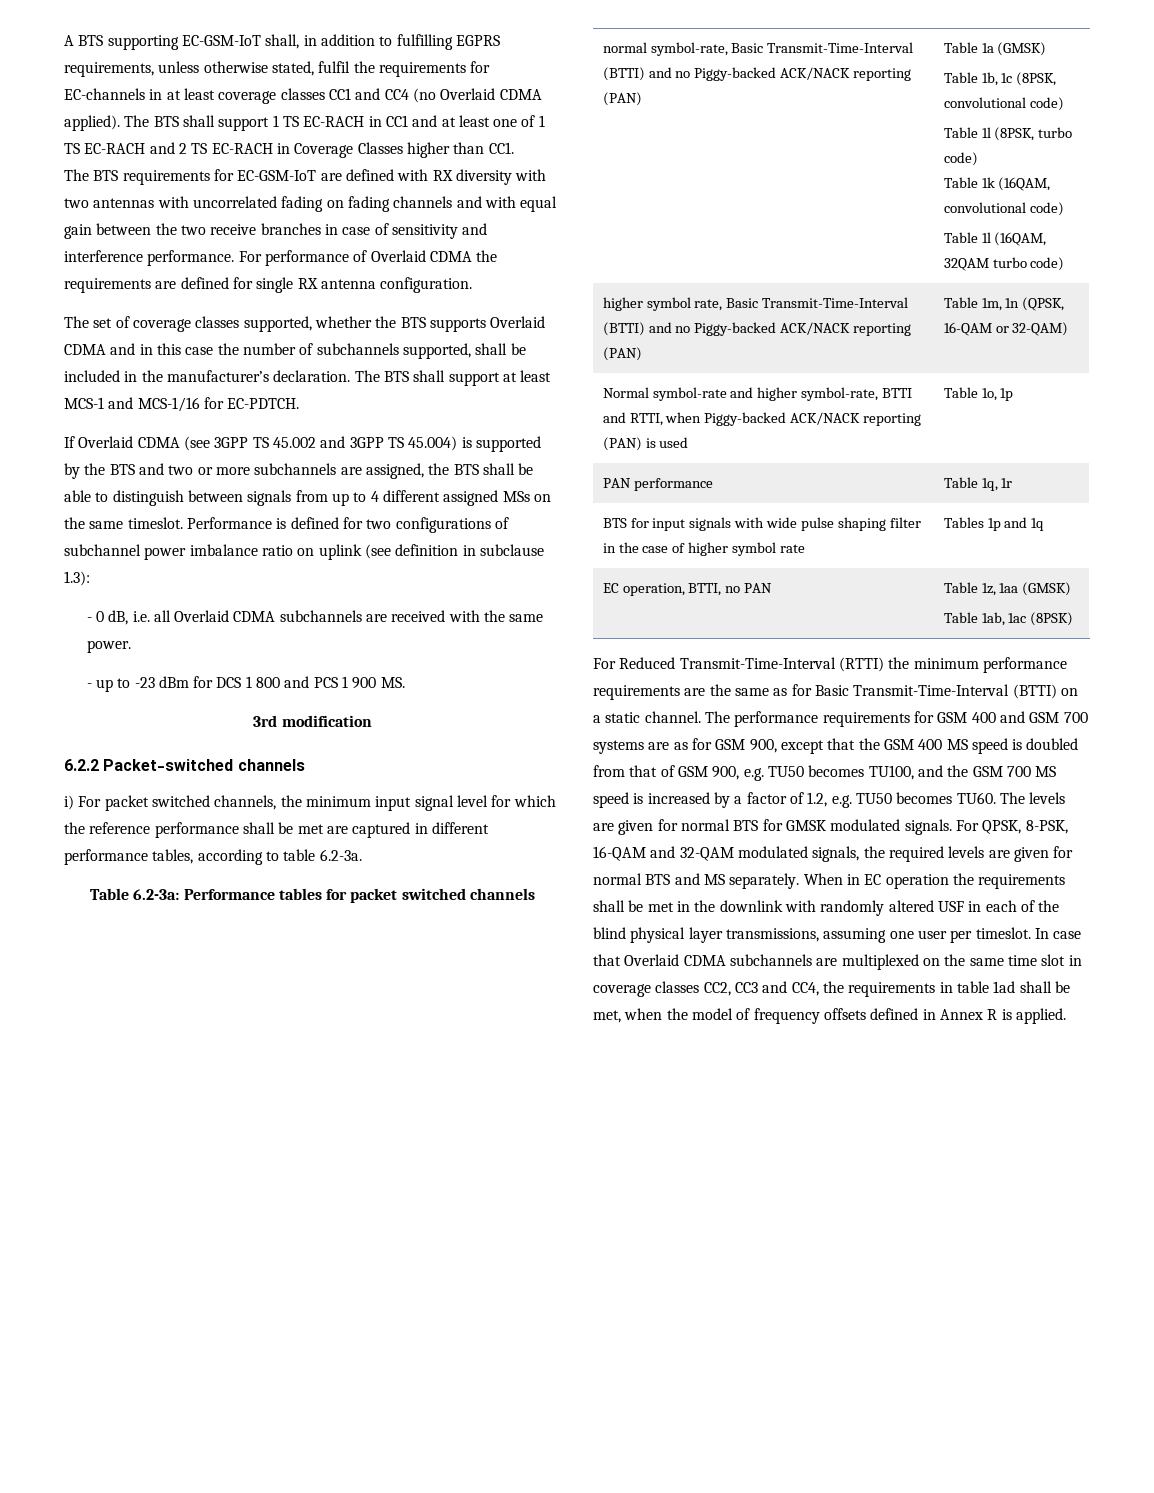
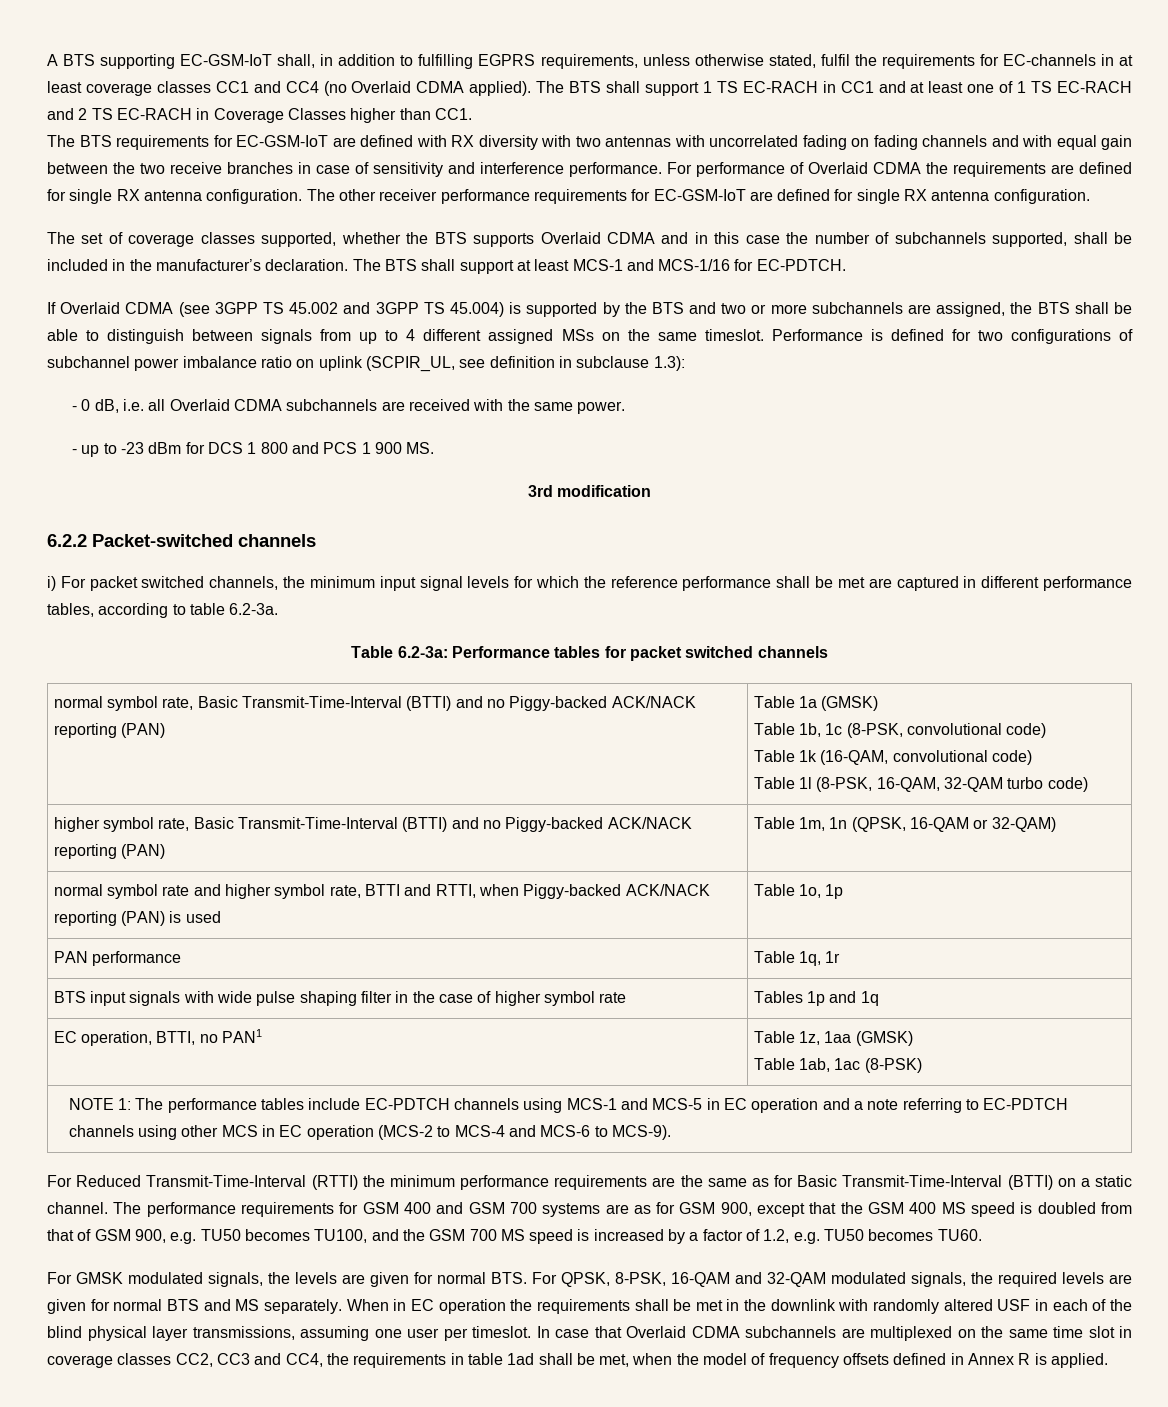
+ The other receiver performance requirements for EC-GSM-IoT are defined for single RX antenna configuration.
- Performance is defined for two configurations of subchannel power imbalance ratio on uplink (see definition in subclause 1.3):
+ Performance is defined for two configurations of subchannel power imbalance ratio on uplink (SCPIR_UL, see definition in subclause 1.3):
- i) For packet switched channels, the minimum input signal level for which the reference performance shall be met are captured in different performance tables, according to table 6.2-3a.
+ i) For packet switched channels, the minimum input signal levels for which the reference performance shall be met are captured in different performance tables, according to table 6.2-3a.
- normal symbol-rate, Basic Transmit-Time-Interval (BTTI) and no Piggy-backed ACK/NACK reporting (PAN) | Table 1a (GMSK)
- Table 1b, 1c (8PSK, convolutional code)
- Table 1l (8PSK, turbo code)
- Table 1k (16QAM, convolutional code)
- Table 1l (16QAM, 32QAM turbo code)
+ normal symbol rate, Basic Transmit-Time-Interval (BTTI) and no Piggy-backed ACK/NACK reporting (PAN) | Table 1a (GMSK)
+ Table 1b, 1c (8-PSK, convolutional code)
+ Table 1k (16-QAM, convolutional code)
+ Table 1l (8-PSK, 16-QAM, 32-QAM turbo code)
- Normal symbol-rate and higher symbol-rate, BTTI and RTTI, when Piggy-backed ACK/NACK reporting (PAN) is used | Table 1o, 1p
+ normal symbol rate and higher symbol rate, BTTI and RTTI, when Piggy-backed ACK/NACK reporting (PAN) is used | Table 1o, 1p
- BTS for input signals with wide pulse shaping filter in the case of higher symbol rate | Tables 1p and 1q
+ BTS input signals with wide pulse shaping filter in the case of higher symbol rate | Tables 1p and 1q
- EC operation, BTTI, no PAN | Table 1z, 1aa (GMSK)
- Table 1ab, 1ac (8PSK)
+ EC operation, BTTI, no PAN1 | Table 1z, 1aa (GMSK)
+ Table 1ab, 1ac (8-PSK)
+ NOTE 1: The performance tables include EC-PDTCH channels using MCS-1 and MCS-5 in EC operation and a note referring to EC-PDTCH channels using other MCS in EC operation (MCS-2 to MCS-4 and MCS-6 to MCS-9).
- The performance requirements for GSM 400 and GSM 700 systems are as for GSM 900, except that the GSM 400 MS speed is doubled from that of GSM 900, e.g. TU50 becomes TU100, and the GSM 700 MS speed is increased by a factor of 1.2, e.g. TU50 becomes TU60. The levels are given for normal BTS for GMSK modulated signals. For QPSK, 8-PSK, 16-QAM and 32-QAM modulated signals, the required levels are given for normal BTS and MS separately.
+ The performance requirements for GSM 400 and GSM 700 systems are as for GSM 900, except that the GSM 400 MS speed is doubled from that of GSM 900, e.g. TU50 becomes TU100, and the GSM 700 MS speed is increased by a factor of 1.2, e.g. TU50 becomes TU60.
+ For GMSK modulated signals, the levels are given for normal BTS. For QPSK, 8-PSK, 16-QAM and 32-QAM modulated signals, the required levels are given for normal BTS and MS separately.

